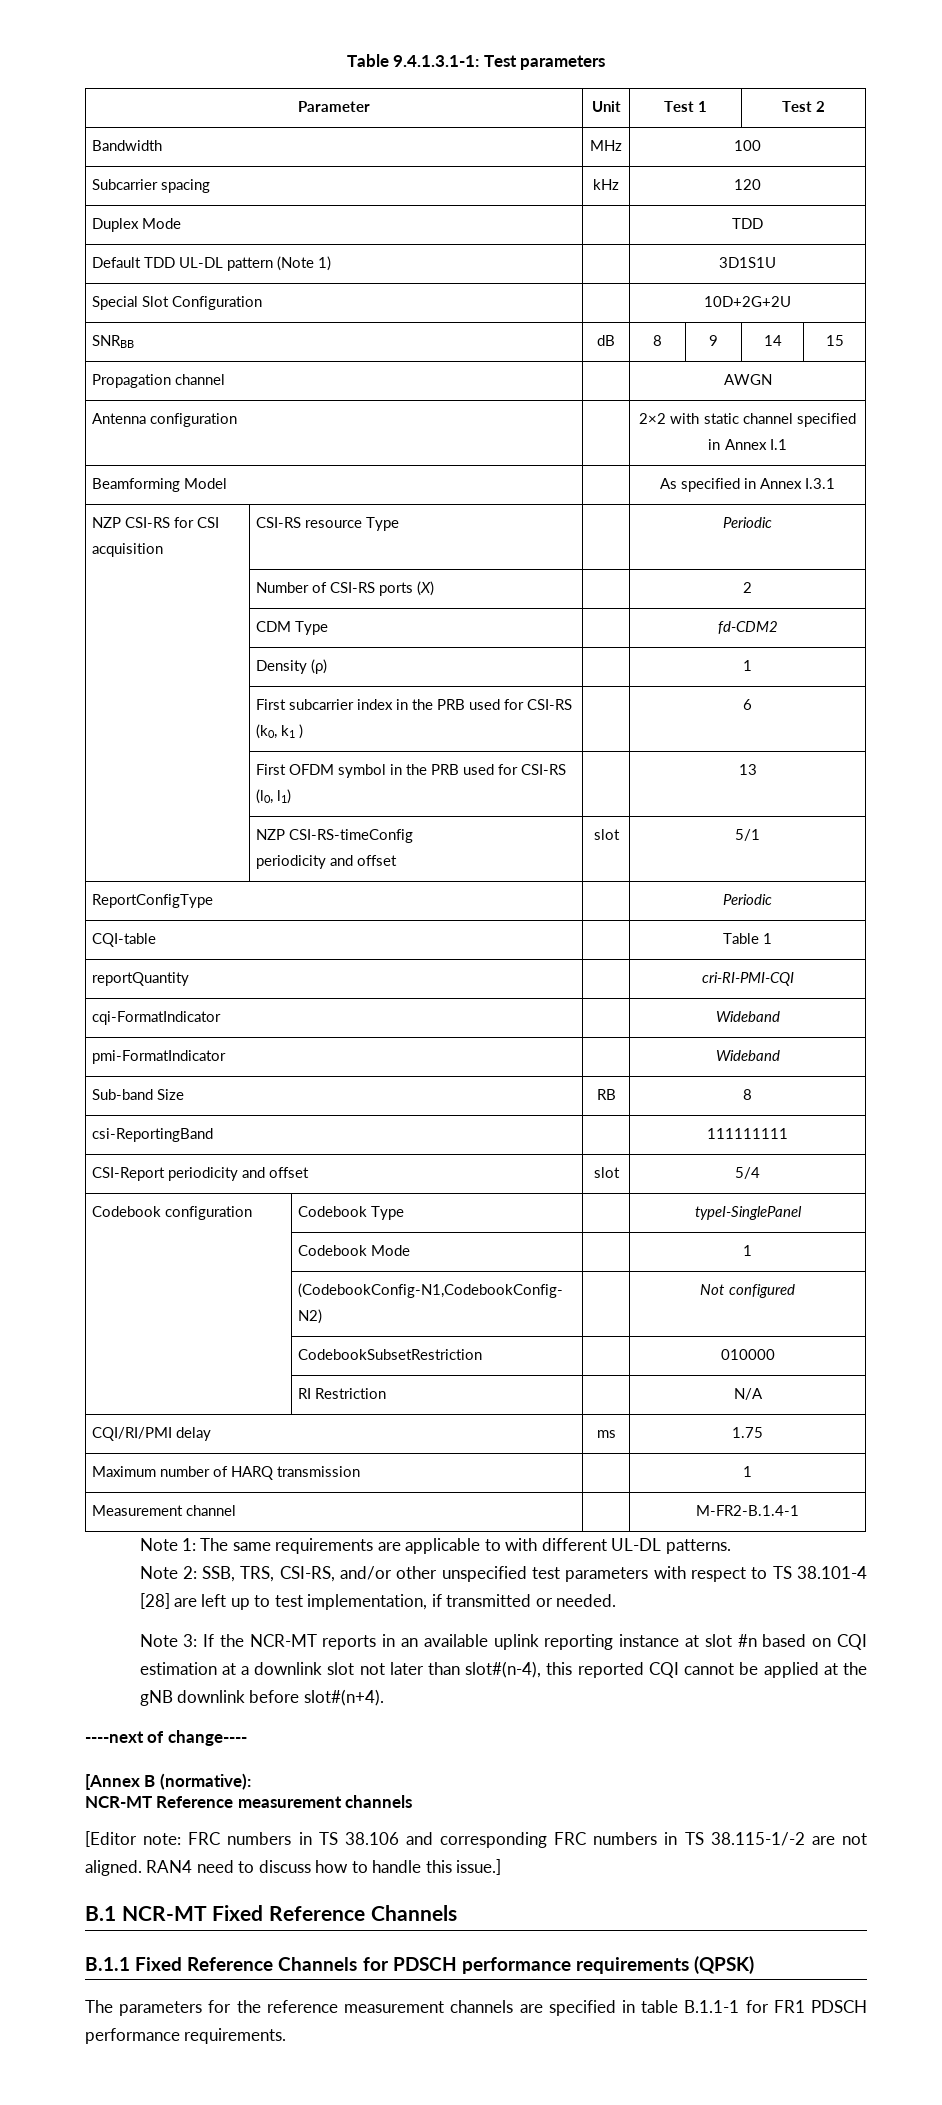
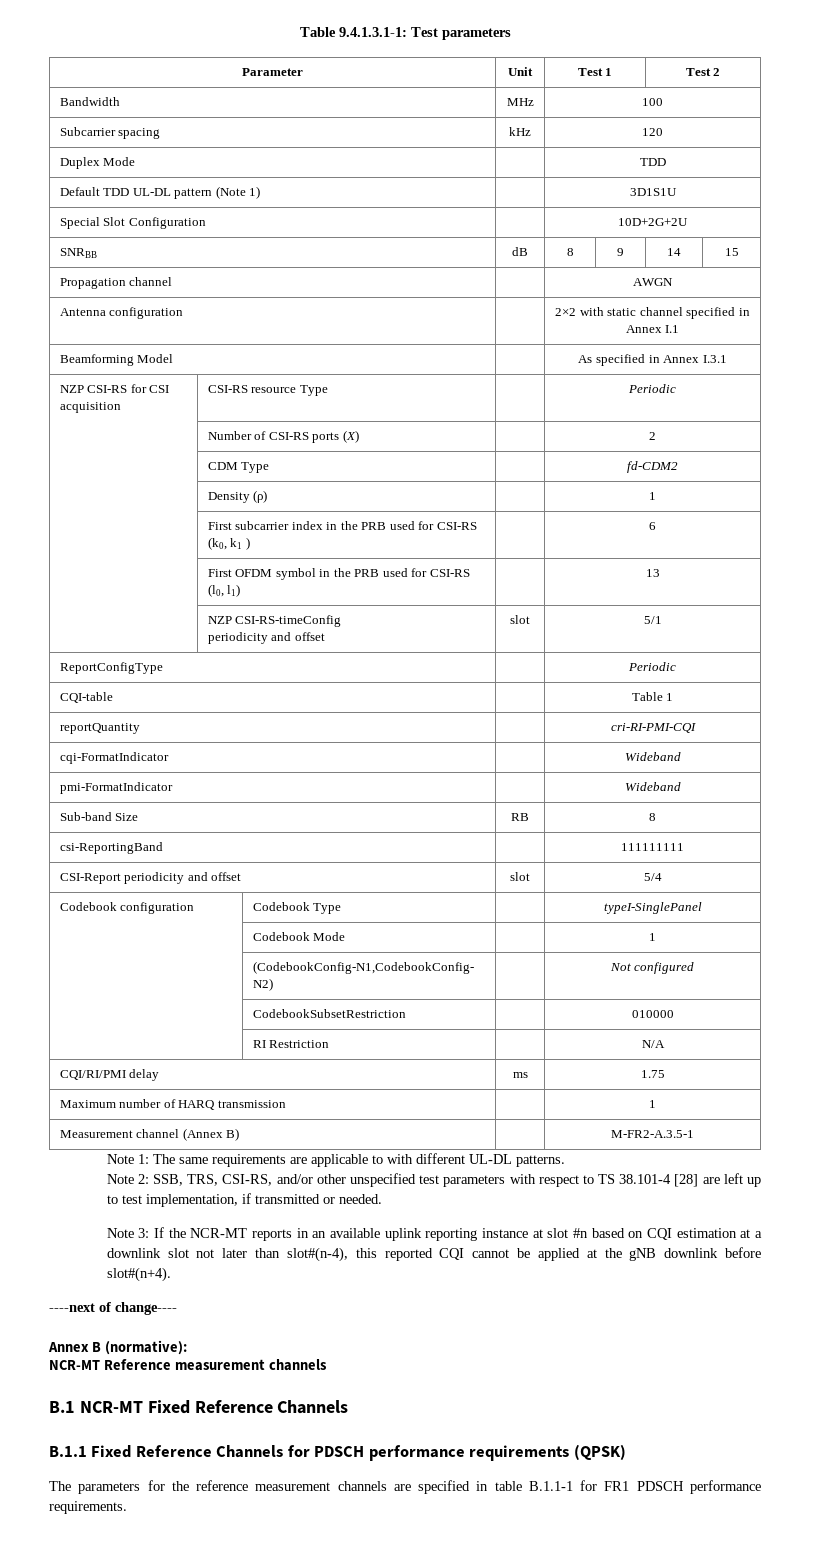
- Measurement channel | | M-FR2-B.1.4-1
+ Measurement channel (Annex B) | | M-FR2-A.3.5-1
- [Annex B (normative):
+ Annex B (normative):
- [Editor note: FRC numbers in TS 38.106 and corresponding FRC numbers in TS 38.115-1/-2 are not aligned. RAN4 need to discuss how to handle this issue.]

